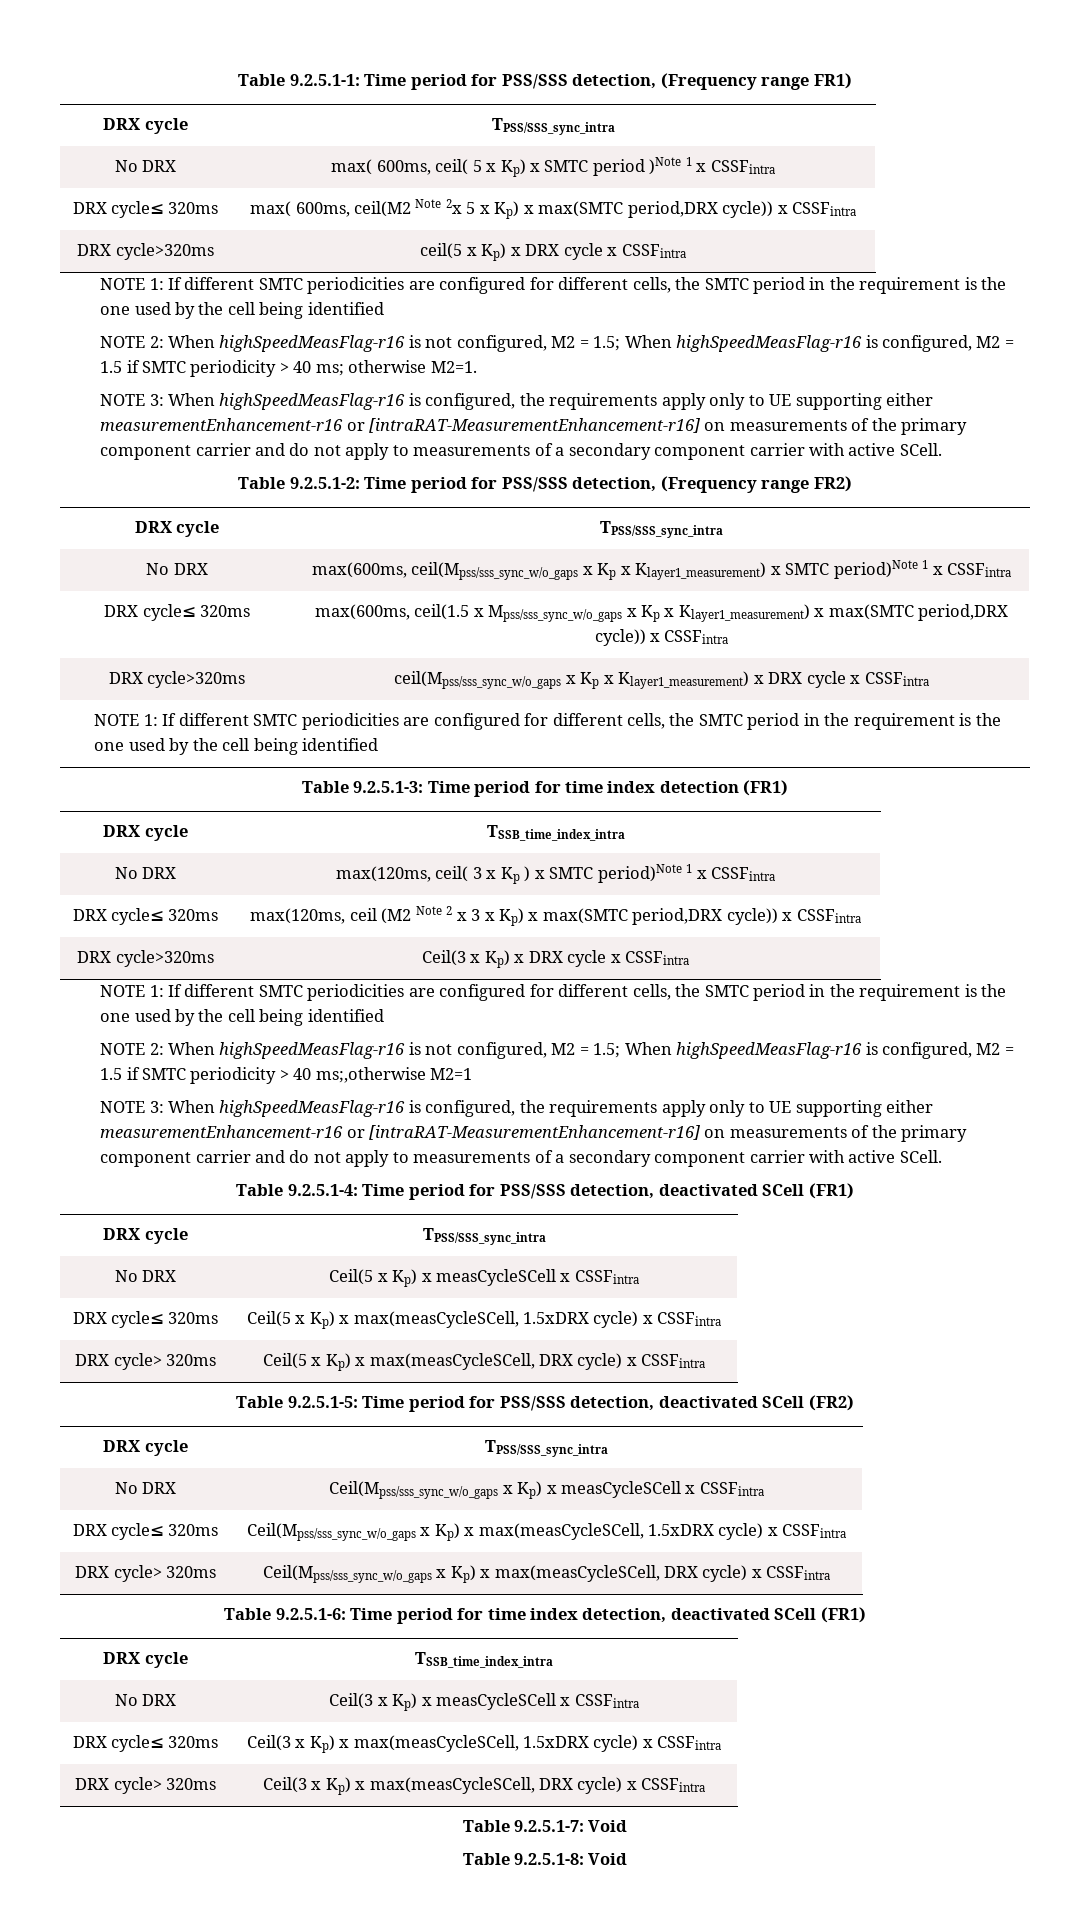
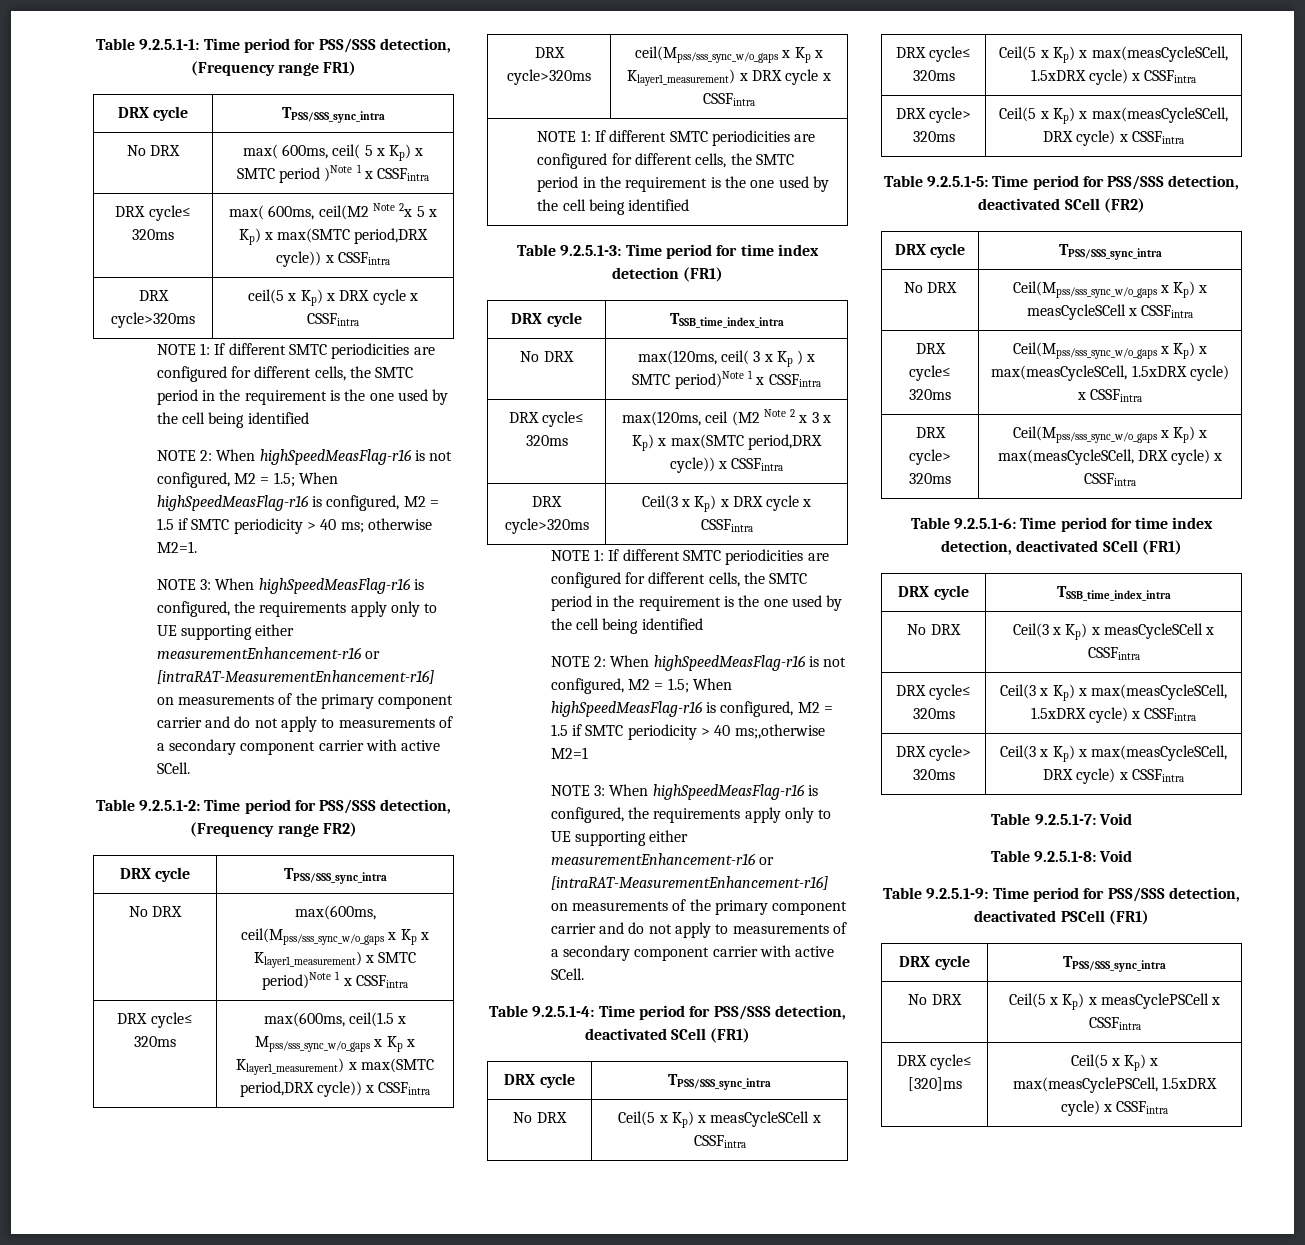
+ Table 9.2.5.1-9: Time period for PSS/SSS detection, deactivated PSCell (FR1)
+ DRX cycle | TPSS/SSS_sync_intra
+ No DRX | Ceil(5 x Kp) x measCyclePSCell x CSSFintra
+ DRX cycle≤ [320]ms | Ceil(5 x Kp) x max(measCyclePSCell, 1.5xDRX cycle) x CSSFintra

